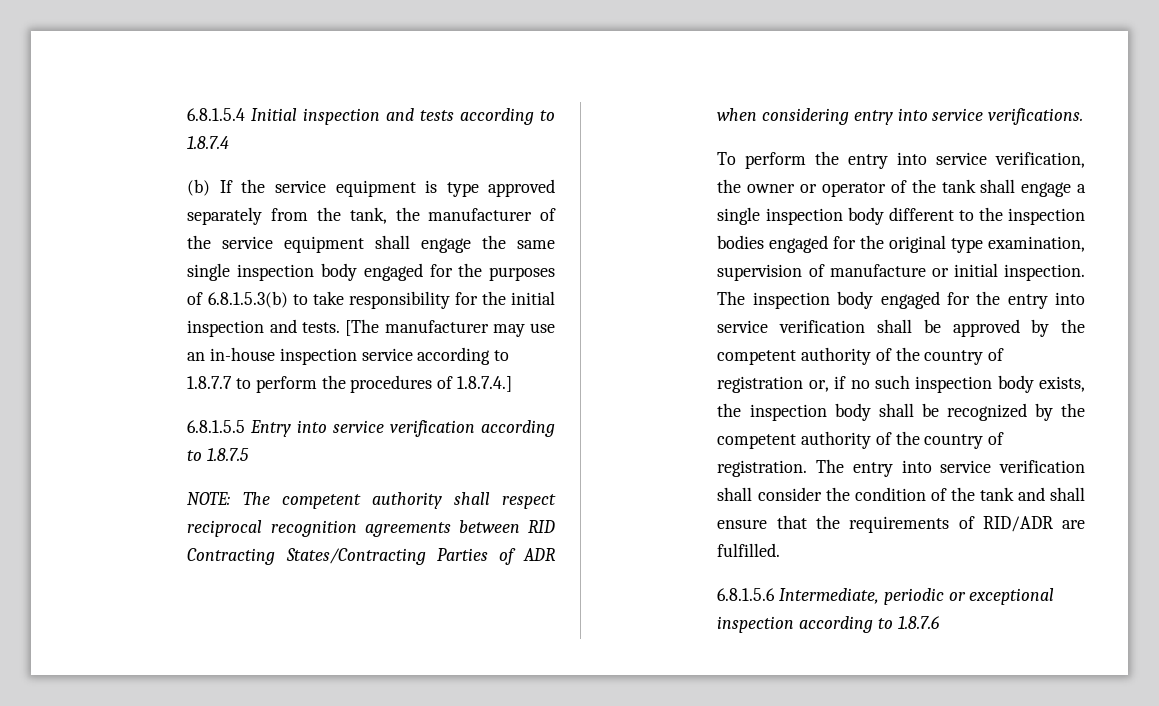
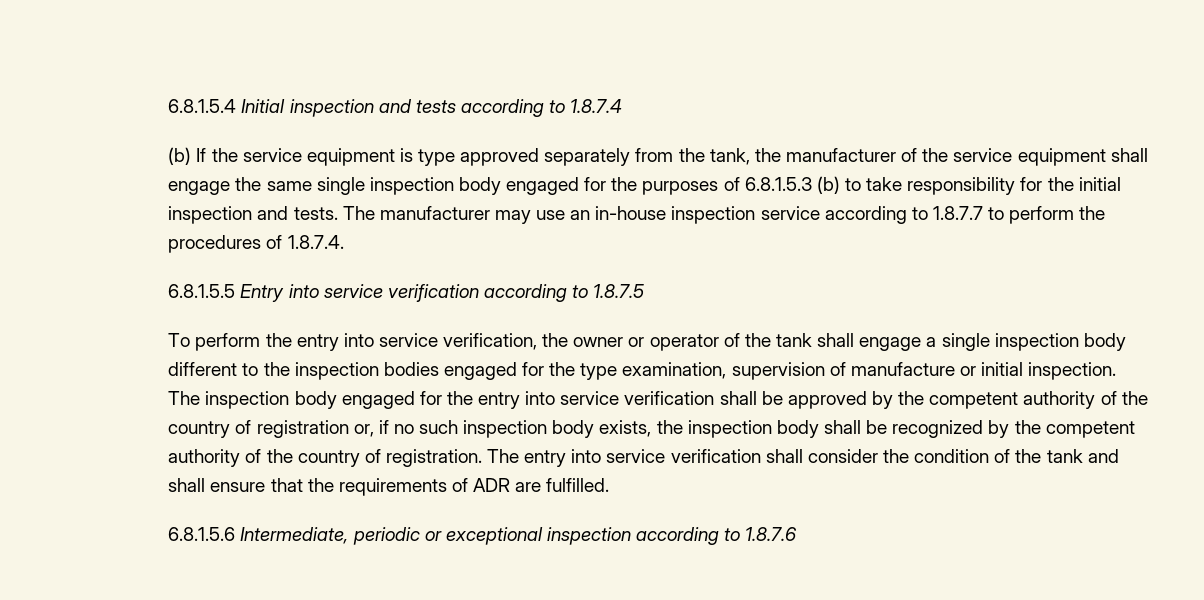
- (b) If the service equipment is type approved separately from the tank, the manufacturer of the service equipment shall engage the same single inspection body engaged for the purposes of 6.8.1.5.3(b) to take responsibility for the initial inspection and tests.
+ (b) If the service equipment is type approved separately from the tank, the manufacturer of the service equipment shall engage the same single inspection body engaged for the purposes of 6.8.1.5.3 (b) to take responsibility for the initial inspection and tests.
- [The manufacturer may use an in-house inspection service according to 1.8.7.7 to perform the procedures of 1.8.7.4.]
+ The manufacturer may use an in-house inspection service according to 1.8.7.7 to perform the procedures of 1.8.7.4.
- NOTE: The competent authority shall respect reciprocal recognition agreements between RID Contracting States/Contracting Parties of ADR when considering entry into service verifications.
- To perform the entry into service verification, the owner or operator of the tank shall engage a single inspection body different to the inspection bodies engaged for the original type examination, supervision of manufacture or initial inspection.
+ To perform the entry into service verification, the owner or operator of the tank shall engage a single inspection body different to the inspection bodies engaged for the type examination, supervision of manufacture or initial inspection.
- The entry into service verification shall consider the condition of the tank and shall ensure that the requirements of RID/ADR are fulfilled.
+ The entry into service verification shall consider the condition of the tank and shall ensure that the requirements of ADR are fulfilled.

